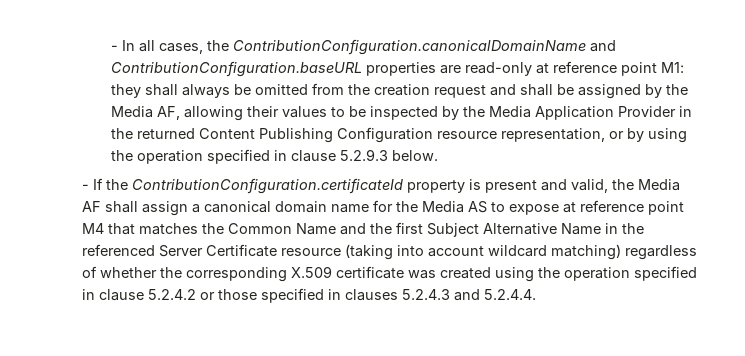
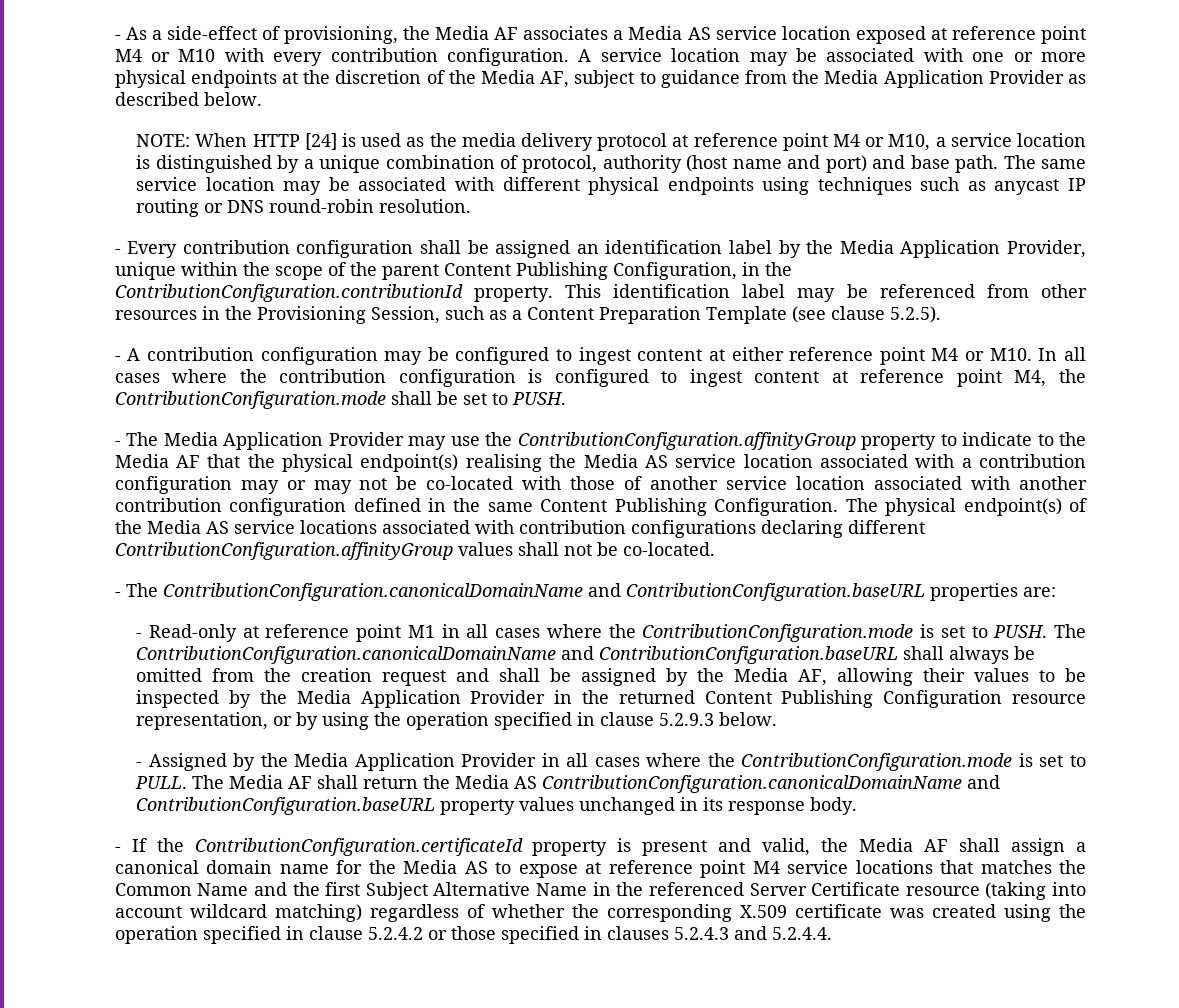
- - In all cases, the ContributionConfiguration.canonicalDomainName and ContributionConfiguration.baseURL properties are read-only at reference point M1: they shall always be omitted from the creation request and shall be assigned by the Media AF, allowing their values to be inspected by the Media Application Provider in the returned Content Publishing Configuration resource representation, or by using the operation specified in clause 5.2.9.3 below.
+ - As a side-effect of provisioning, the Media AF associates a Media AS service location exposed at reference point M4 or M10 with every contribution configuration. A service location may be associated with one or more physical endpoints at the discretion of the Media AF, subject to guidance from the Media Application Provider as described below.
+ NOTE: When HTTP [24] is used as the media delivery protocol at reference point M4 or M10, a service location is distinguished by a unique combination of protocol, authority (host name and port) and base path. The same service location may be associated with different physical endpoints using techniques such as anycast IP routing or DNS round-robin resolution.
+ - Every contribution configuration shall be assigned an identification label by the Media Application Provider, unique within the scope of the parent Content Publishing Configuration, in the ContributionConfiguration.contributionId property. This identification label may be referenced from other resources in the Provisioning Session, such as a Content Preparation Template (see clause 5.2.5).
+ - A contribution configuration may be configured to ingest content at either reference point M4 or M10. In all cases where the contribution configuration is configured to ingest content at reference point M4, the ContributionConfiguration.mode shall be set to PUSH.
+ - The Media Application Provider may use the ContributionConfiguration.affinityGroup property to indicate to the Media AF that the physical endpoint(s) realising the Media AS service location associated with a contribution configuration may or may not be co-located with those of another service location associated with another contribution configuration defined in the same Content Publishing Configuration. The physical endpoint(s) of the Media AS service locations associated with contribution configurations declaring different ContributionConfiguration.affinityGroup values shall not be co-located.
+ - The ContributionConfiguration.canonicalDomainName and ContributionConfiguration.baseURL properties are:
+ - Read-only at reference point M1 in all cases where the ContributionConfiguration.mode is set to PUSH. The ContributionConfiguration.canonicalDomainName and ContributionConfiguration.baseURL shall always be omitted from the creation request and shall be assigned by the Media AF, allowing their values to be inspected by the Media Application Provider in the returned Content Publishing Configuration resource representation, or by using the operation specified in clause 5.2.9.3 below.
+ - Assigned by the Media Application Provider in all cases where the ContributionConfiguration.mode is set to PULL. The Media AF shall return the Media AS ContributionConfiguration.canonicalDomainName and ContributionConfiguration.baseURL property values unchanged in its response body.
- - If the ContributionConfiguration.certificateId property is present and valid, the Media AF shall assign a canonical domain name for the Media AS to expose at reference point M4 that matches the Common Name and the first Subject Alternative Name in the referenced Server Certificate resource (taking into account wildcard matching) regardless of whether the corresponding X.509 certificate was created using the operation specified in clause 5.2.4.2 or those specified in clauses 5.2.4.3 and 5.2.4.4.
+ - If the ContributionConfiguration.certificateId property is present and valid, the Media AF shall assign a canonical domain name for the Media AS to expose at reference point M4 service locations that matches the Common Name and the first Subject Alternative Name in the referenced Server Certificate resource (taking into account wildcard matching) regardless of whether the corresponding X.509 certificate was created using the operation specified in clause 5.2.4.2 or those specified in clauses 5.2.4.3 and 5.2.4.4.

